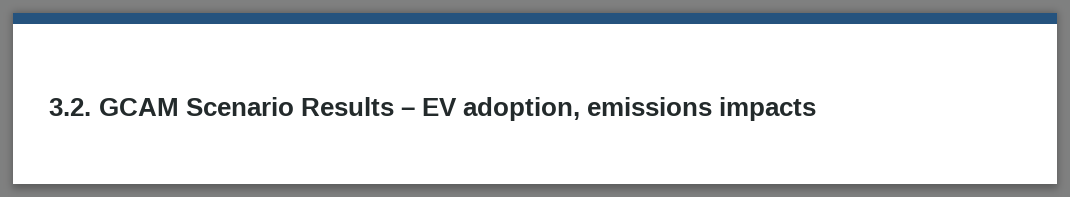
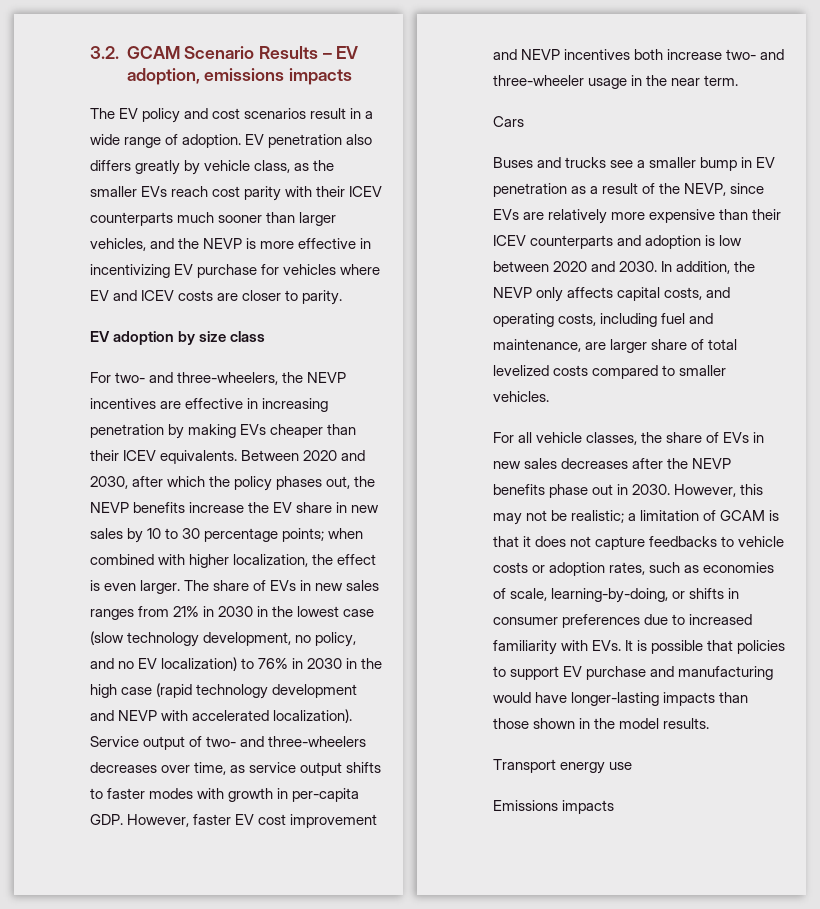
+ The EV policy and cost scenarios result in a wide range of adoption. EV penetration also differs greatly by vehicle class, as the smaller EVs reach cost parity with their ICEV counterparts much sooner than larger vehicles, and the NEVP is more effective in incentivizing EV purchase for vehicles where EV and ICEV costs are closer to parity.
+ EV adoption by size class
+ For two- and three-wheelers, the NEVP incentives are effective in increasing penetration by making EVs cheaper than their ICEV equivalents. Between 2020 and 2030, after which the policy phases out, the NEVP benefits increase the EV share in new sales by 10 to 30 percentage points; when combined with higher localization, the effect is even larger. The share of EVs in new sales ranges from 21% in 2030 in the lowest case (slow technology development, no policy, and no EV localization) to 76% in 2030 in the high case (rapid technology development and NEVP with accelerated localization). Service output of two- and three-wheelers decreases over time, as service output shifts to faster modes with growth in per-capita GDP. However, faster EV cost improvement and NEVP incentives both increase two- and three-wheeler usage in the near term.
+ Cars
+ Buses and trucks see a smaller bump in EV penetration as a result of the NEVP, since EVs are relatively more expensive than their ICEV counterparts and adoption is low between 2020 and 2030. In addition, the NEVP only affects capital costs, and operating costs, including fuel and maintenance, are larger share of total levelized costs compared to smaller vehicles.
+ For all vehicle classes, the share of EVs in new sales decreases after the NEVP benefits phase out in 2030. However, this may not be realistic; a limitation of GCAM is that it does not capture feedbacks to vehicle costs or adoption rates, such as economies of scale, learning-by-doing, or shifts in consumer preferences due to increased familiarity with EVs. It is possible that policies to support EV purchase and manufacturing would have longer-lasting impacts than those shown in the model results.
+ Transport energy use
+ Emissions impacts

